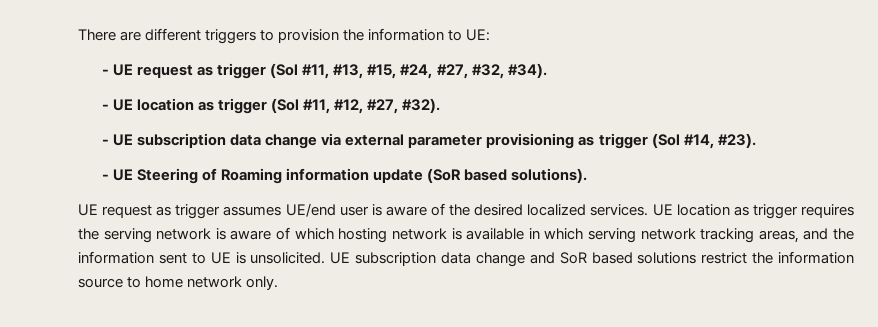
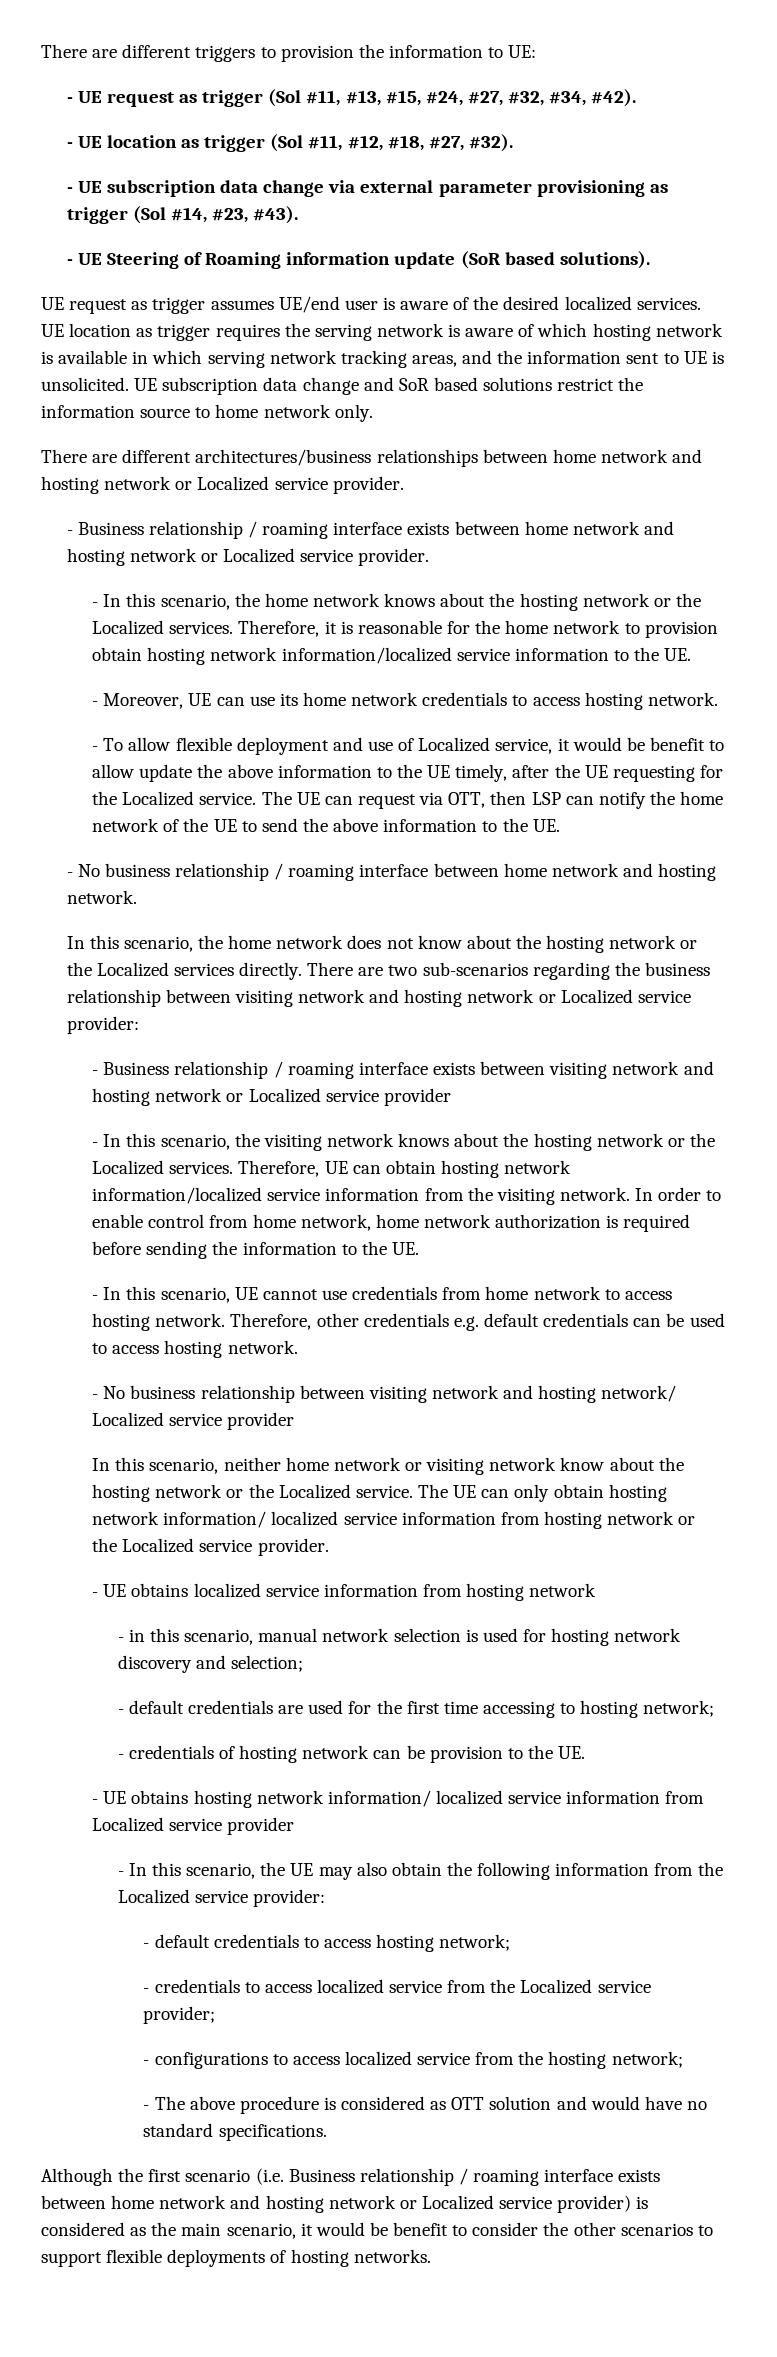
- - UE request as trigger (Sol #11, #13, #15, #24, #27, #32, #34).
+ - UE request as trigger (Sol #11, #13, #15, #24, #27, #32, #34, #42).
- - UE location as trigger (Sol #11, #12, #27, #32).
+ - UE location as trigger (Sol #11, #12, #18, #27, #32).
- - UE subscription data change via external parameter provisioning as trigger (Sol #14, #23).
+ - UE subscription data change via external parameter provisioning as trigger (Sol #14, #23, #43).
+ There are different architectures/business relationships between home network and hosting network or Localized service provider.
+ - Business relationship / roaming interface exists between home network and hosting network or Localized service provider.
+ - In this scenario, the home network knows about the hosting network or the Localized services. Therefore, it is reasonable for the home network to provision obtain hosting network information/localized service information to the UE.
+ - Moreover, UE can use its home network credentials to access hosting network.
+ - To allow flexible deployment and use of Localized service, it would be benefit to allow update the above information to the UE timely, after the UE requesting for the Localized service. The UE can request via OTT, then LSP can notify the home network of the UE to send the above information to the UE.
+ - No business relationship / roaming interface between home network and hosting network.
+ In this scenario, the home network does not know about the hosting network or the Localized services directly. There are two sub-scenarios regarding the business relationship between visiting network and hosting network or Localized service provider:
+ - Business relationship / roaming interface exists between visiting network and hosting network or Localized service provider
+ - In this scenario, the visiting network knows about the hosting network or the Localized services. Therefore, UE can obtain hosting network information/localized service information from the visiting network. In order to enable control from home network, home network authorization is required before sending the information to the UE.
+ - In this scenario, UE cannot use credentials from home network to access hosting network. Therefore, other credentials e.g. default credentials can be used to access hosting network.
+ - No business relationship between visiting network and hosting network/ Localized service provider
+ In this scenario, neither home network or visiting network know about the hosting network or the Localized service. The UE can only obtain hosting network information/ localized service information from hosting network or the Localized service provider.
+ - UE obtains localized service information from hosting network
+ - in this scenario, manual network selection is used for hosting network discovery and selection;
+ - default credentials are used for the first time accessing to hosting network;
+ - credentials of hosting network can be provision to the UE.
+ - UE obtains hosting network information/ localized service information from Localized service provider
+ - In this scenario, the UE may also obtain the following information from the Localized service provider:
+ - default credentials to access hosting network;
+ - credentials to access localized service from the Localized service provider;
+ - configurations to access localized service from the hosting network;
+ - The above procedure is considered as OTT solution and would have no standard specifications.
+ Although the first scenario (i.e. Business relationship / roaming interface exists between home network and hosting network or Localized service provider) is considered as the main scenario, it would be benefit to consider the other scenarios to support flexible deployments of hosting networks.

